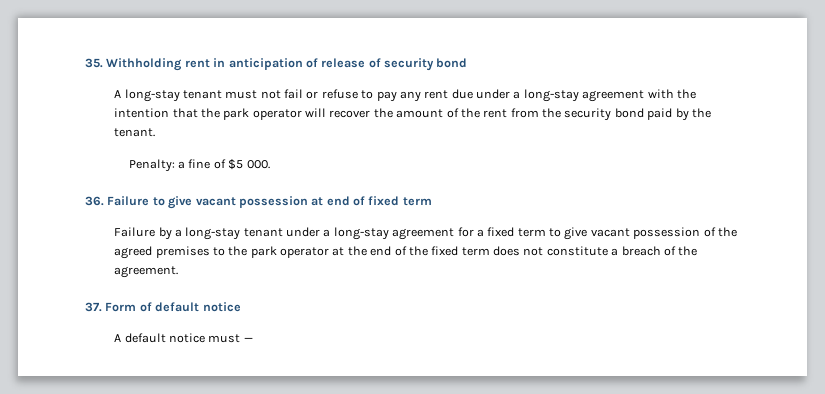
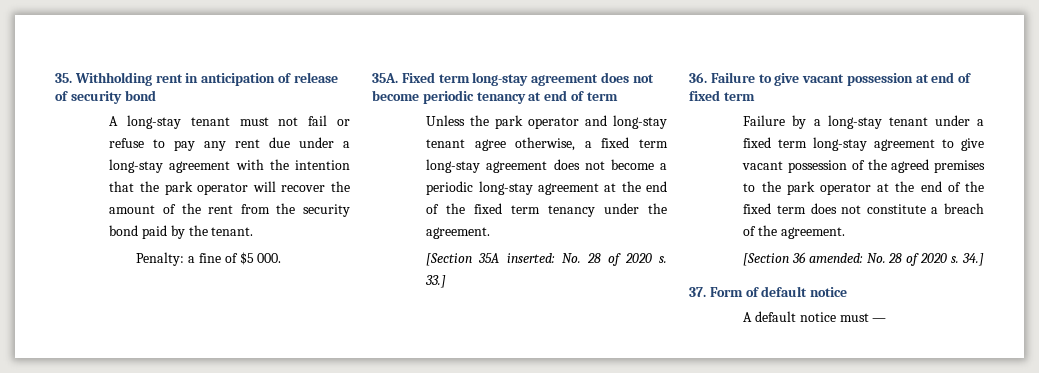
+ 35A. Fixed term long-stay agreement does not become periodic tenancy at end of term
+ Unless the park operator and long-stay tenant agree otherwise, a fixed term long-stay agreement does not become a periodic long-stay agreement at the end of the fixed term tenancy under the agreement.
+ [Section 35A inserted: No. 28 of 2020 s. 33.]
- Failure by a long-stay tenant under a long-stay agreement for a fixed term to give vacant possession of the agreed premises to the park operator at the end of the fixed term does not constitute a breach of the agreement.
+ Failure by a long-stay tenant under a fixed term long-stay agreement to give vacant possession of the agreed premises to the park operator at the end of the fixed term does not constitute a breach of the agreement.
+ [Section 36 amended: No. 28 of 2020 s. 34.]

